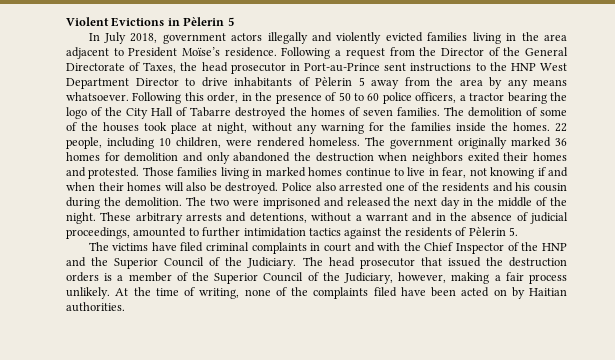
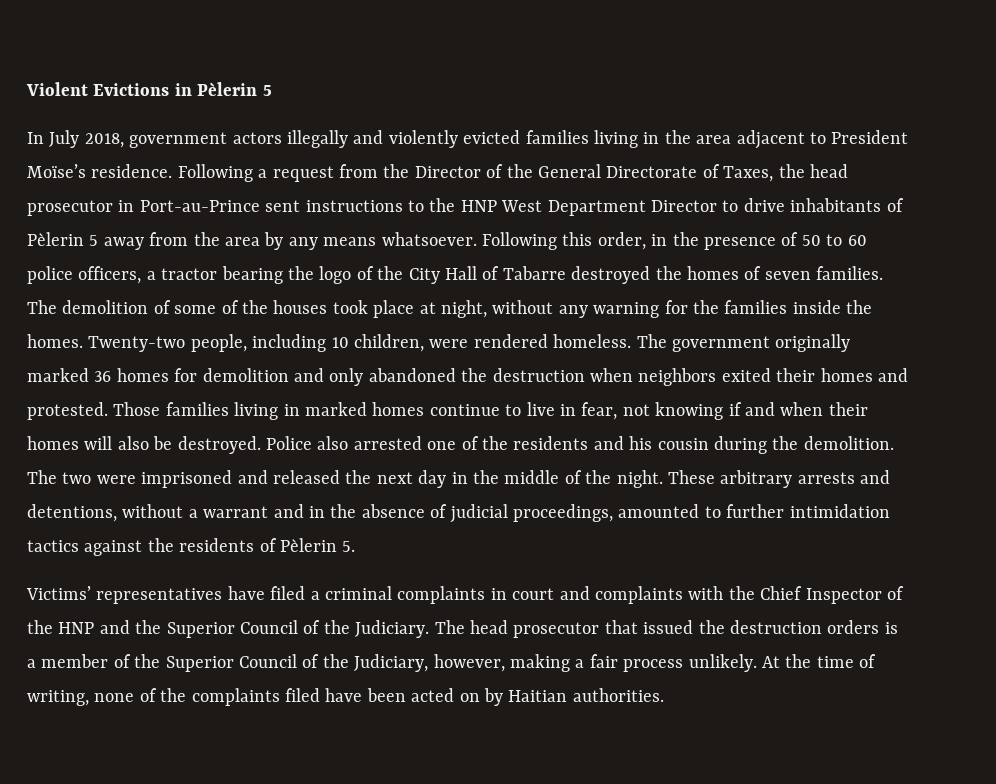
- 22 people, including 10 children, were rendered homeless.
+ Twenty-two people, including 10 children, were rendered homeless.
- The victims have filed criminal complaints in court and with the Chief Inspector of the HNP and the Superior Council of the Judiciary.
+ Victims’ representatives have filed a criminal complaints in court and complaints with the Chief Inspector of the HNP and the Superior Council of the Judiciary.

